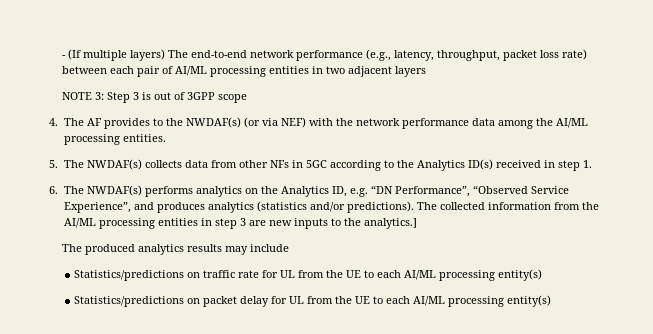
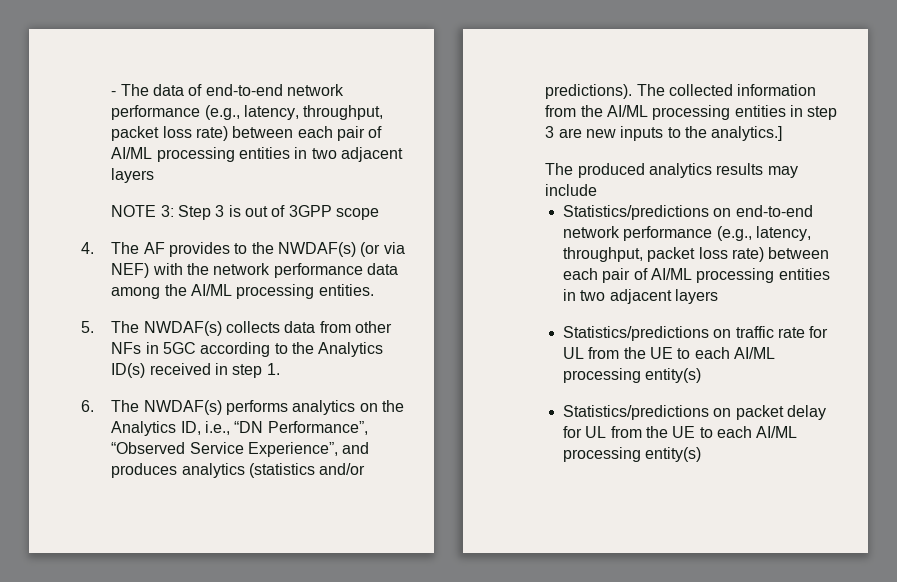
- - (If multiple layers) The end-to-end network performance (e.g., latency, throughput, packet loss rate) between each pair of AI/ML processing entities in two adjacent layers
+ - The data of end-to-end network performance (e.g., latency, throughput, packet loss rate) between each pair of AI/ML processing entities in two adjacent layers
- 6. The NWDAF(s) performs analytics on the Analytics ID, e.g. “DN Performance”, “Observed Service Experience”, and produces analytics (statistics and/or predictions).
+ 6. The NWDAF(s) performs analytics on the Analytics ID, i.e., “DN Performance”, “Observed Service Experience”, and produces analytics (statistics and/or predictions).
+ Statistics/predictions on end-to-end network performance (e.g., latency, throughput, packet loss rate) between each pair of AI/ML processing entities in two adjacent layers

